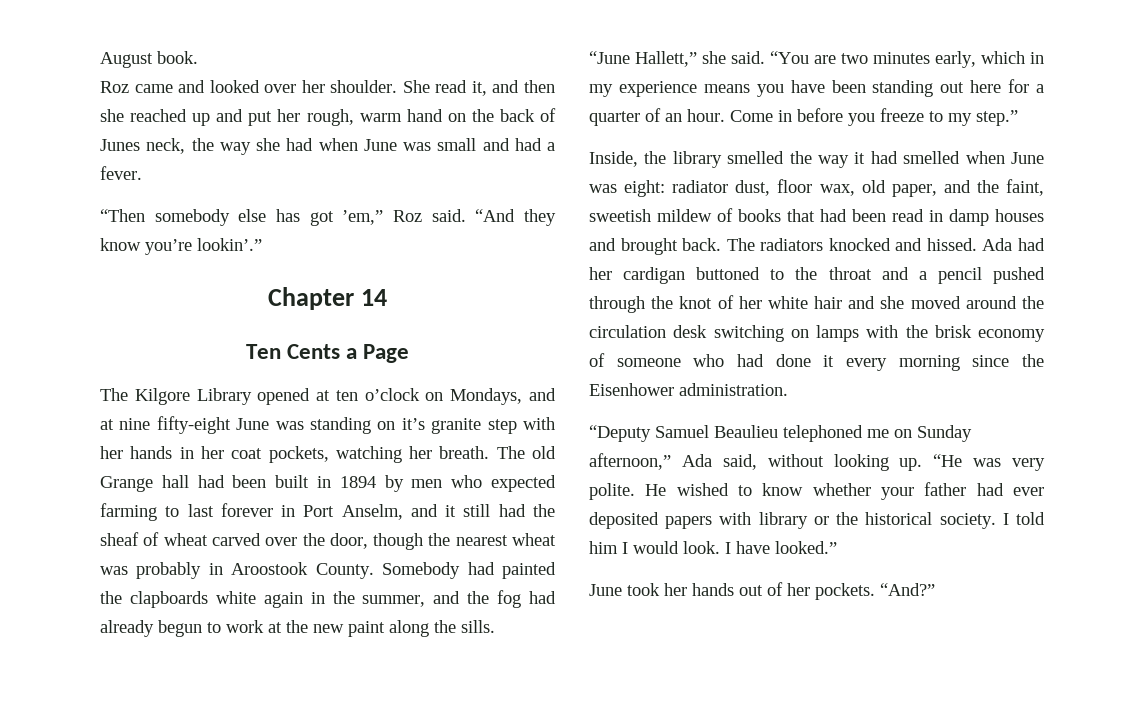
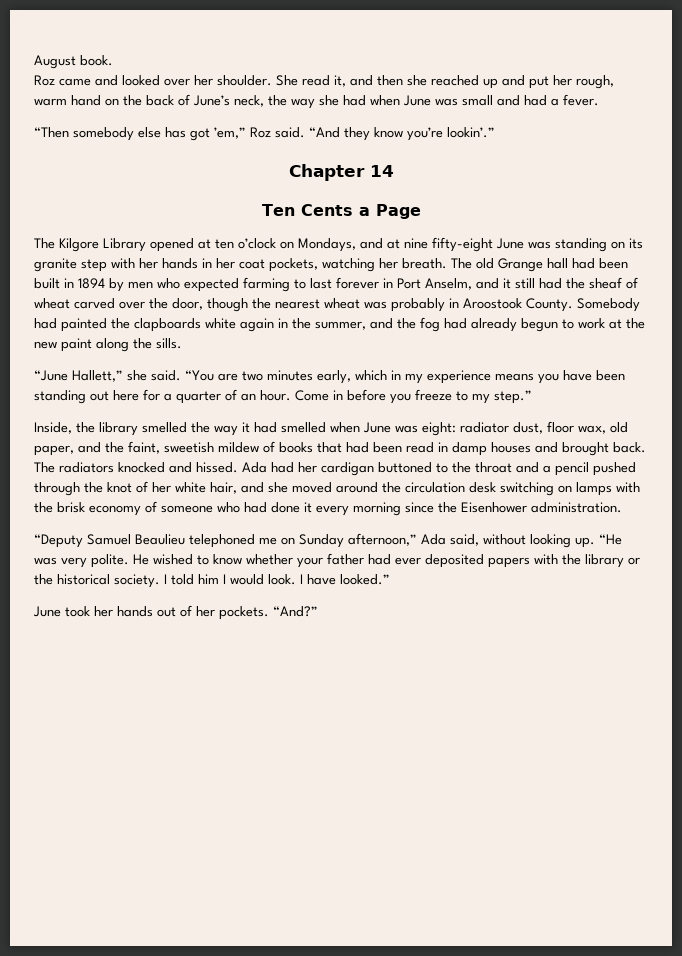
- She read it, and then she reached up and put her rough, warm hand on the back of Junes neck, the way she had when June was small and had a fever.
+ She read it, and then she reached up and put her rough, warm hand on the back of June’s neck, the way she had when June was small and had a fever.
- The Kilgore Library opened at ten o’clock on Mondays, and at nine fifty-eight June was standing on it’s granite step with her hands in her coat pockets, watching her breath.
+ The Kilgore Library opened at ten o’clock on Mondays, and at nine fifty-eight June was standing on its granite step with her hands in her coat pockets, watching her breath.
- Ada had her cardigan buttoned to the throat and a pencil pushed through the knot of her white hair and she moved around the circulation desk switching on lamps with the brisk economy of someone who had done it every morning since the Eisenhower administration.
+ Ada had her cardigan buttoned to the throat and a pencil pushed through the knot of her white hair, and she moved around the circulation desk switching on lamps with the brisk economy of someone who had done it every morning since the Eisenhower administration.
- He wished to know whether your father had ever deposited papers with library or the historical society.
+ He wished to know whether your father had ever deposited papers with the library or the historical society.

